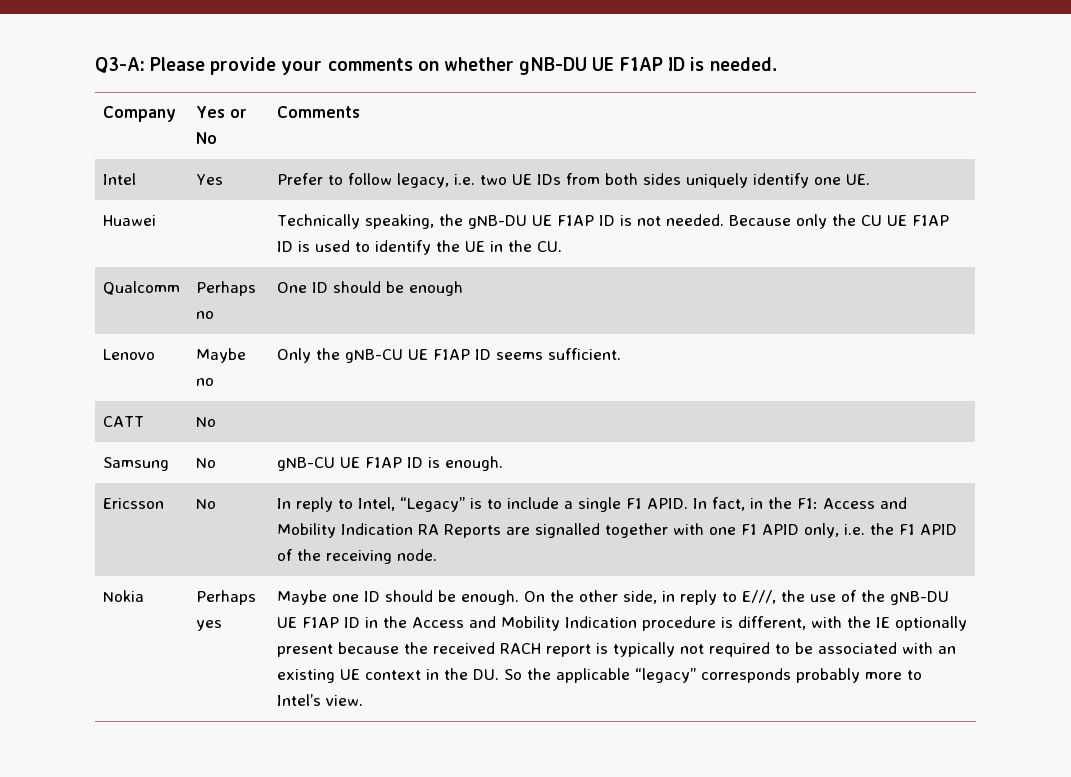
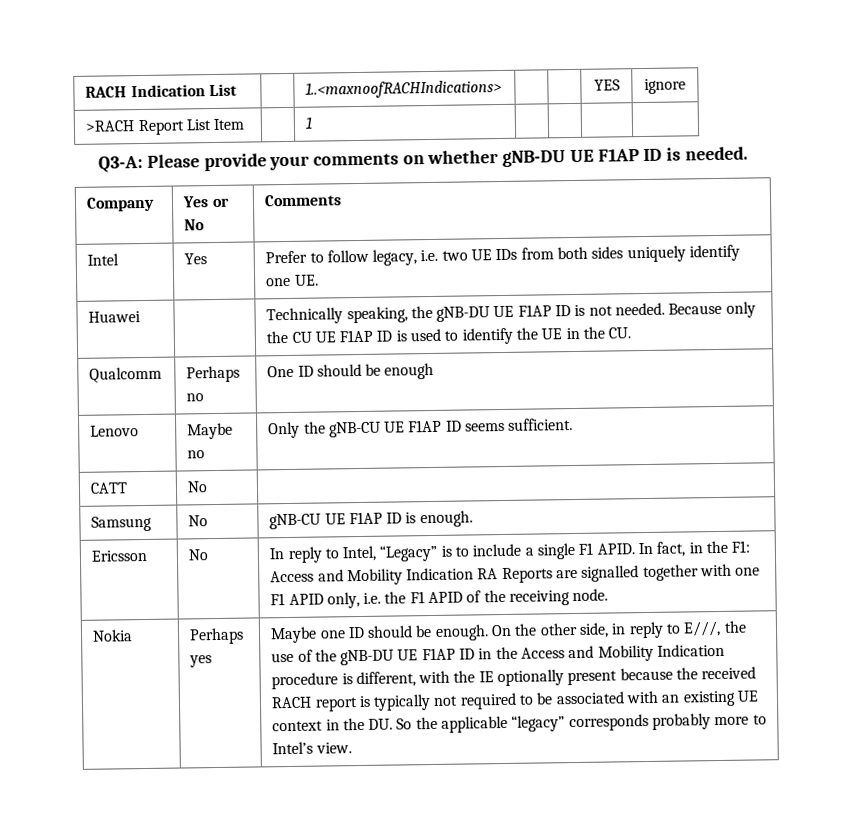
+ RACH Indication List | | 1..<maxnoofRACHIndications> | | | YES | ignore
+ >RACH Report List Item | | 1 | | | |

